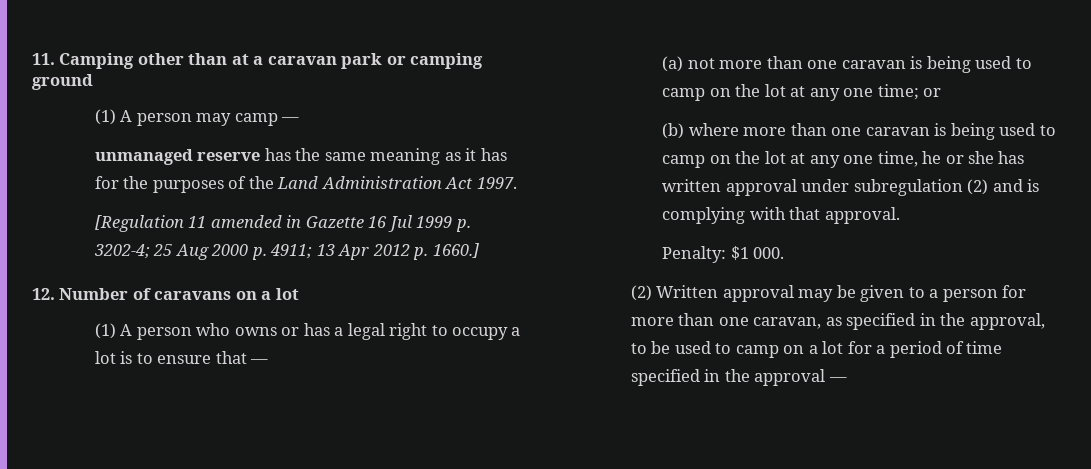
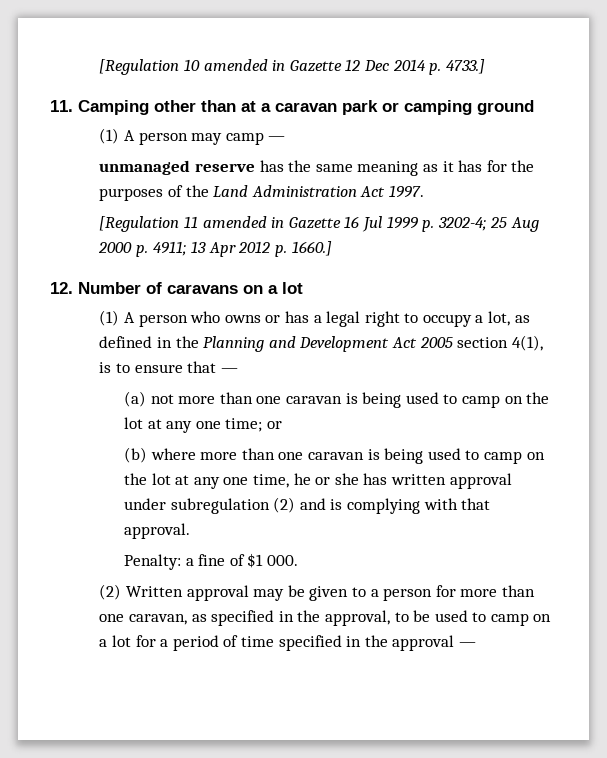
+ [Regulation 10 amended in Gazette 12 Dec 2014 p. 4733.]
- (1) A person who owns or has a legal right to occupy a lot is to ensure that —
+ (1) A person who owns or has a legal right to occupy a lot, as defined in the Planning and Development Act 2005 section 4(1), is to ensure that —
- Penalty: $1 000.
+ Penalty: a fine of $1 000.

